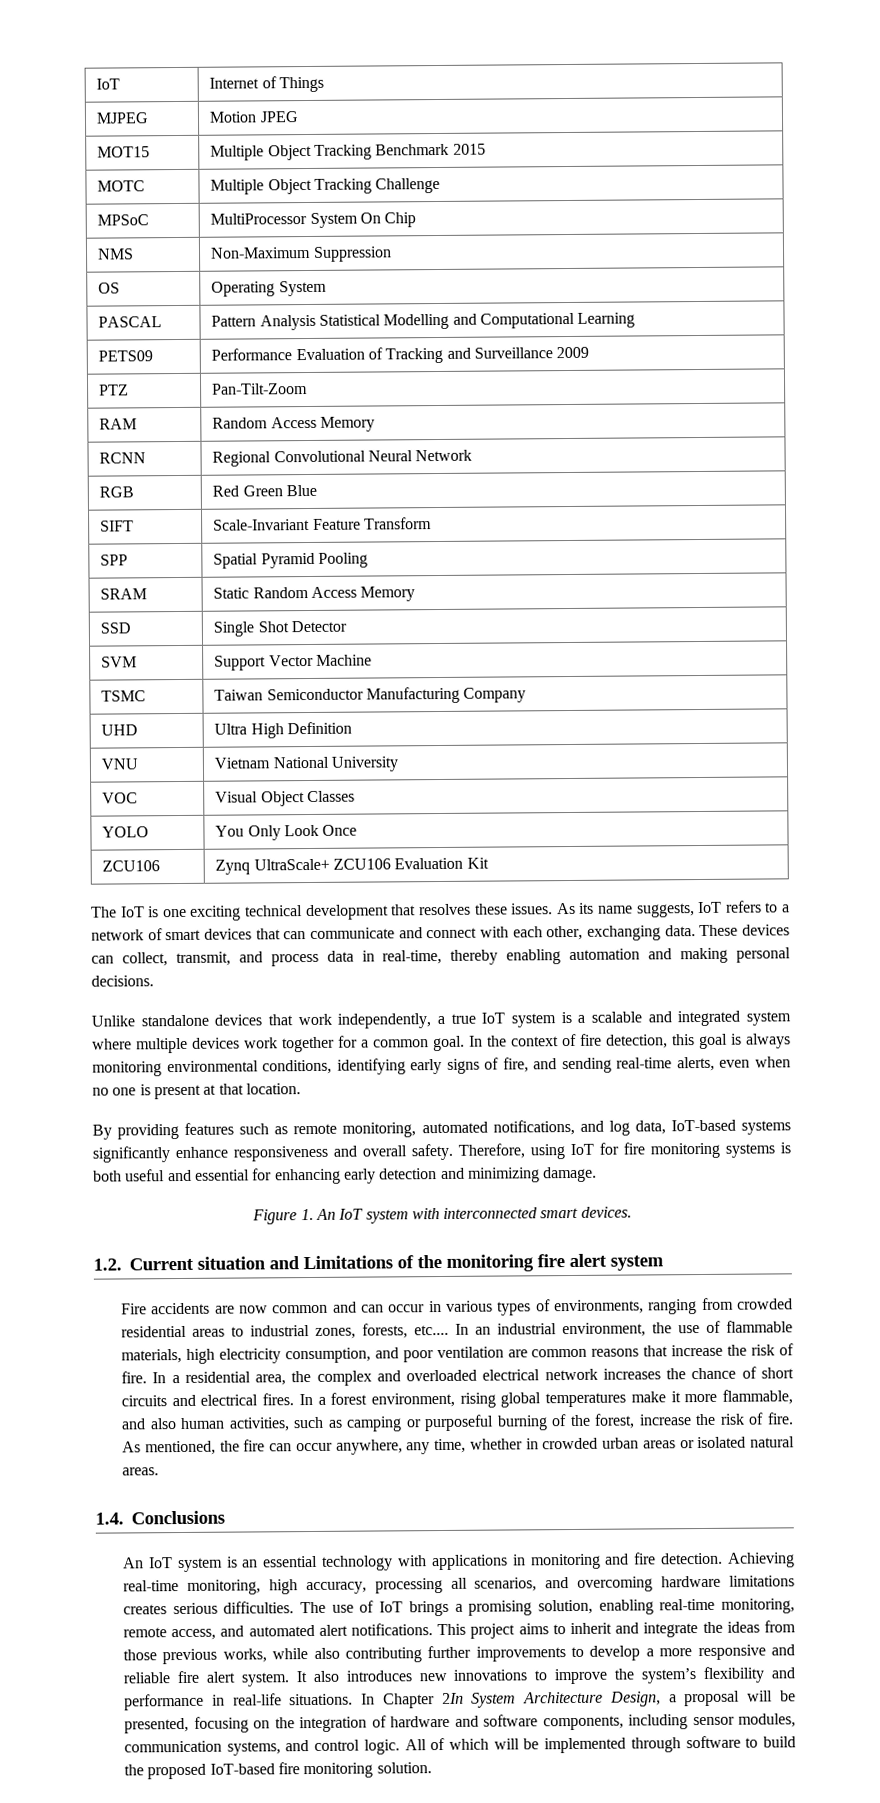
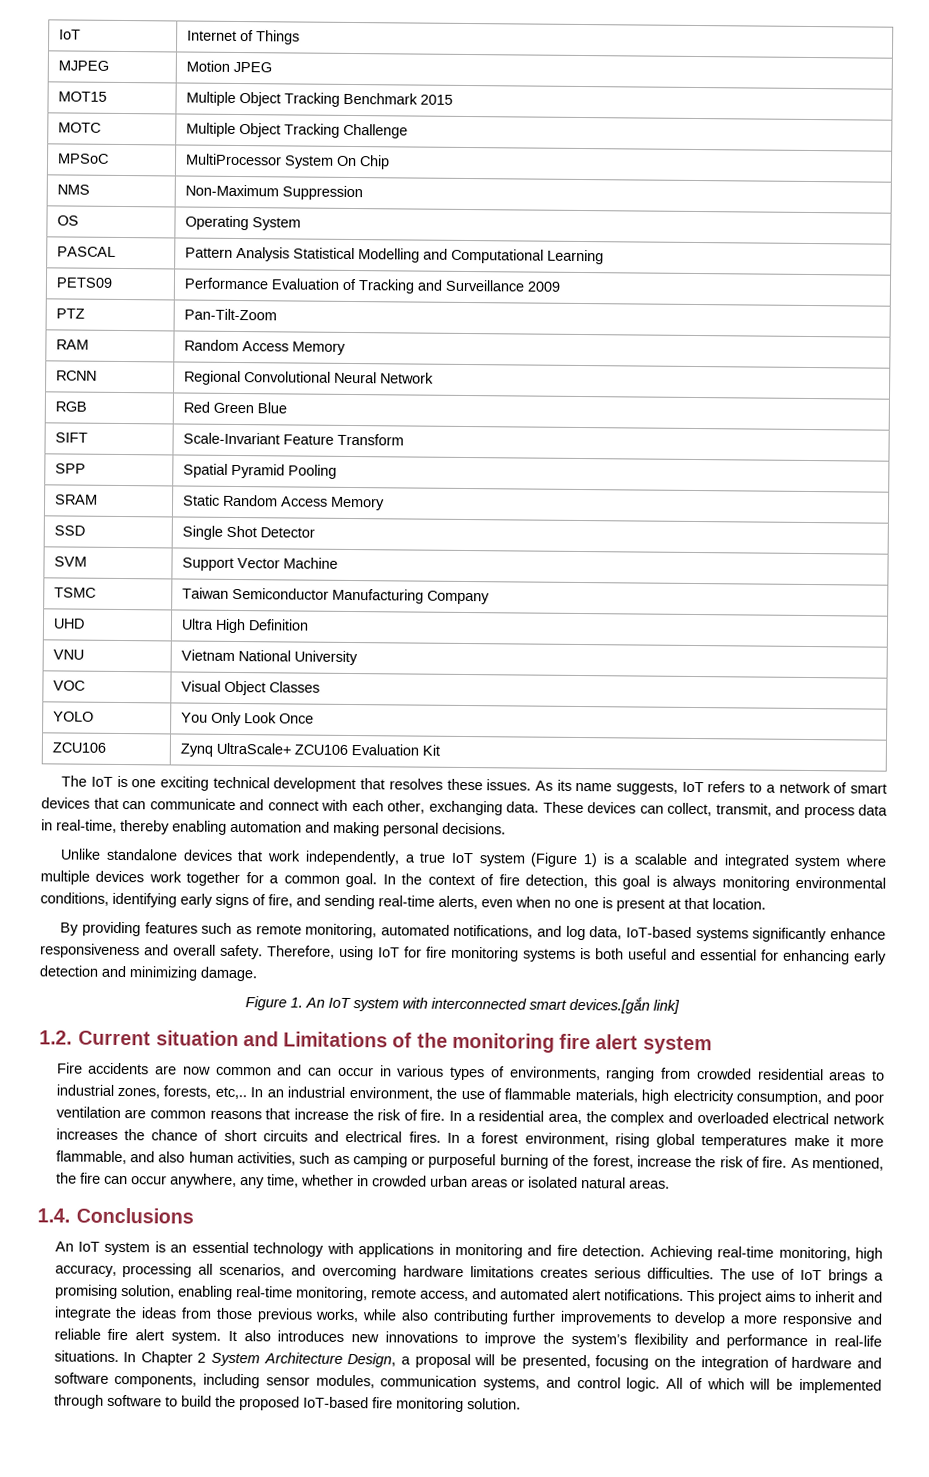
- Unlike standalone devices that work independently, a true IoT system is a scalable and integrated system where multiple devices work together for a common goal.
+ Unlike standalone devices that work independently, a true IoT system (Figure 1) is a scalable and integrated system where multiple devices work together for a common goal.
- Figure 1. An IoT system with interconnected smart devices.
+ Figure 1. An IoT system with interconnected smart devices.[gắn link]
- Fire accidents are now common and can occur in various types of environments, ranging from crowded residential areas to industrial zones, forests, etc....
+ Fire accidents are now common and can occur in various types of environments, ranging from crowded residential areas to industrial zones, forests, etc,..
- In Chapter 2In System Architecture Design, a proposal will be presented, focusing on the integration of hardware and software components, including sensor modules, communication systems, and control logic.
+ In Chapter 2 System Architecture Design, a proposal will be presented, focusing on the integration of hardware and software components, including sensor modules, communication systems, and control logic.

